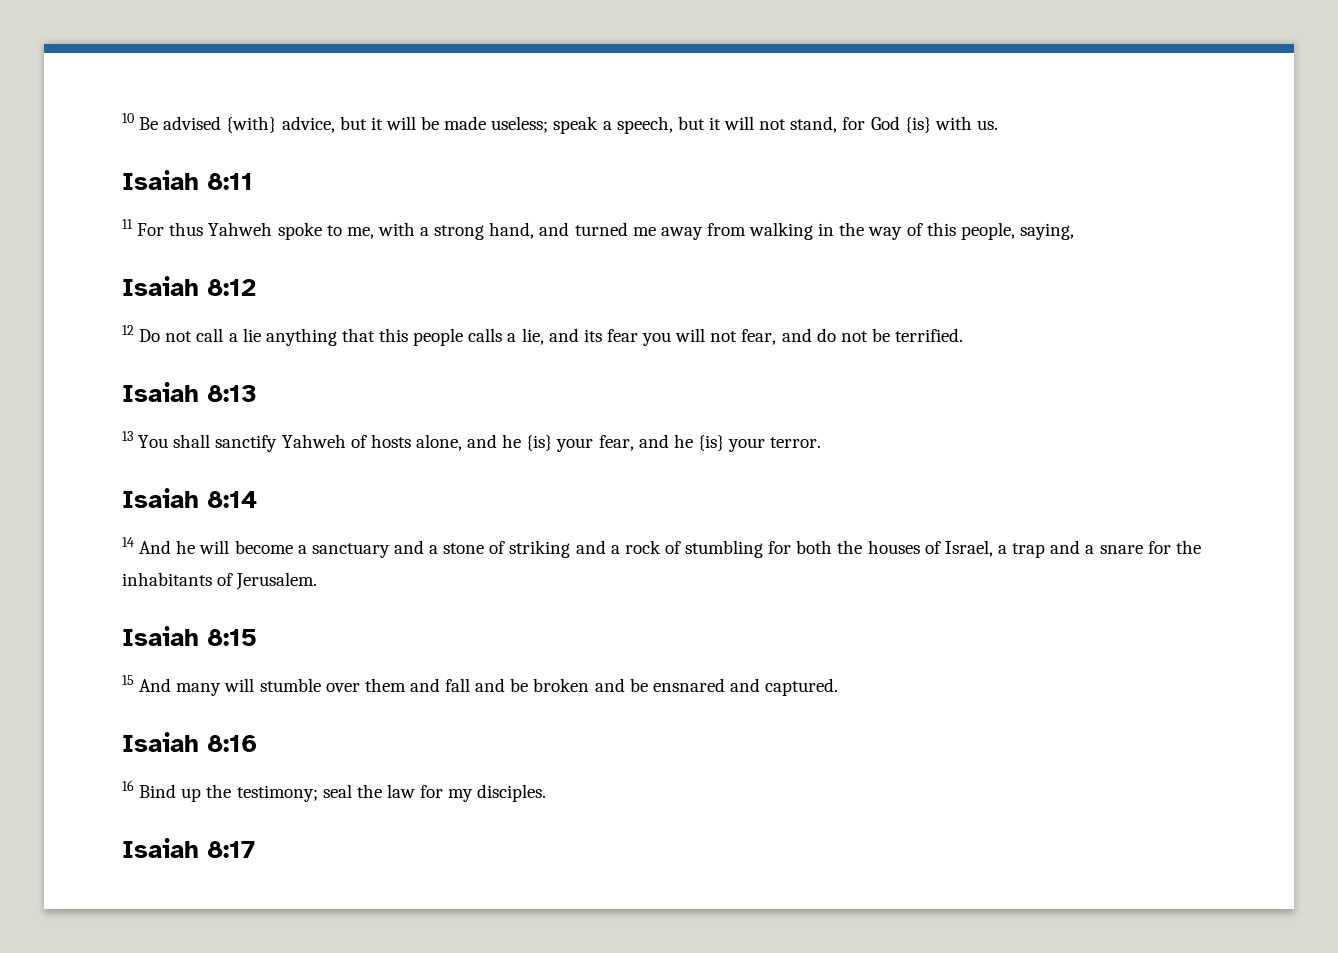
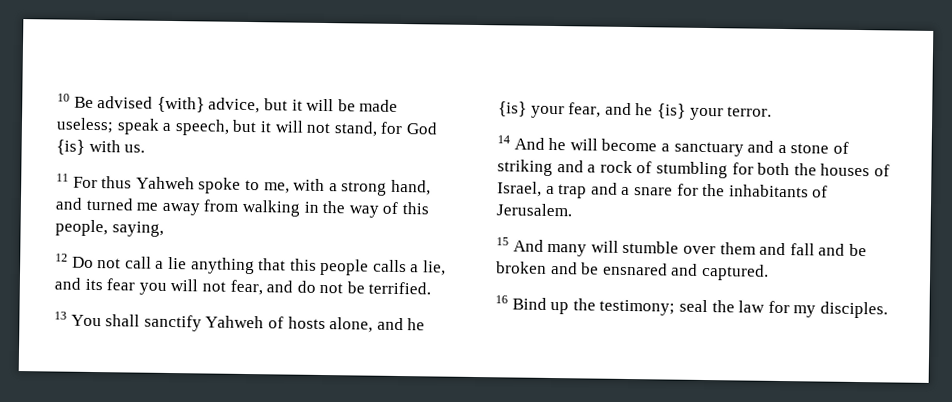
- Isaiah 8:11
- Isaiah 8:12
- Isaiah 8:13
- Isaiah 8:14
- Isaiah 8:15
- Isaiah 8:16
- Isaiah 8:17

